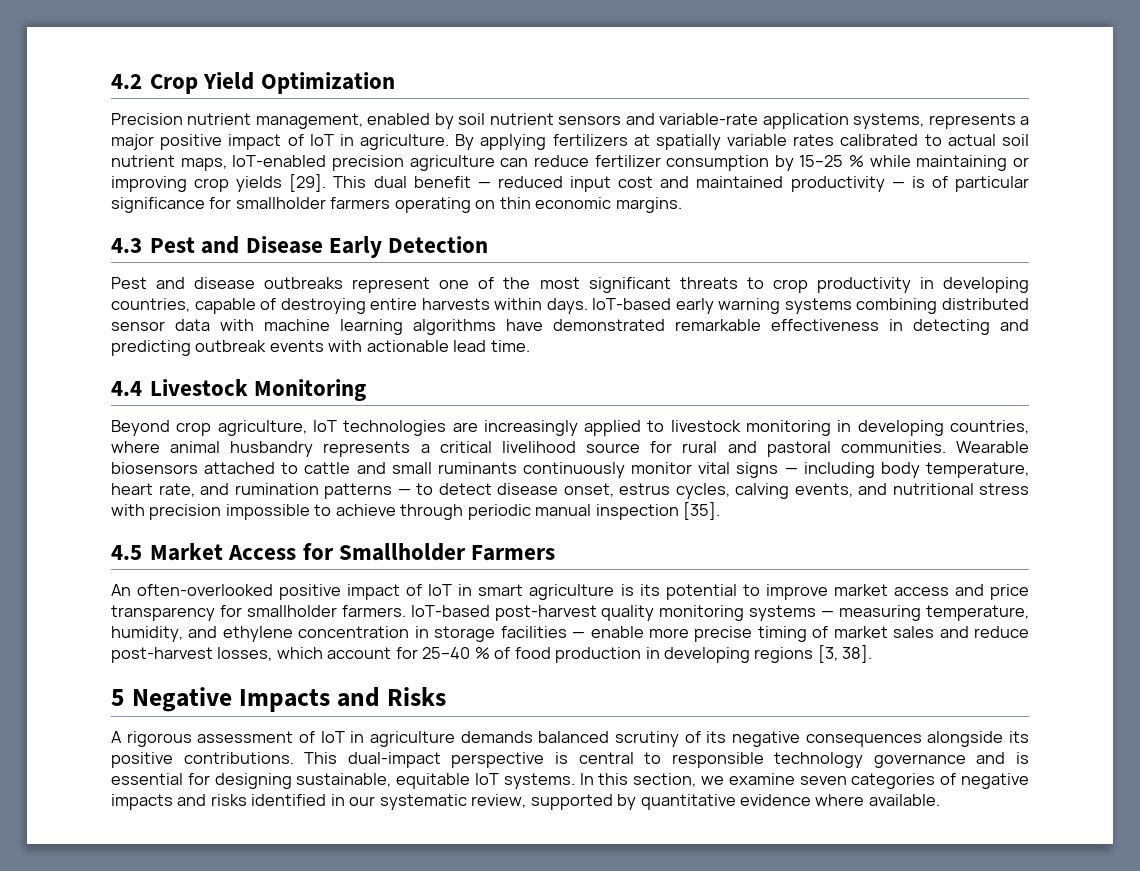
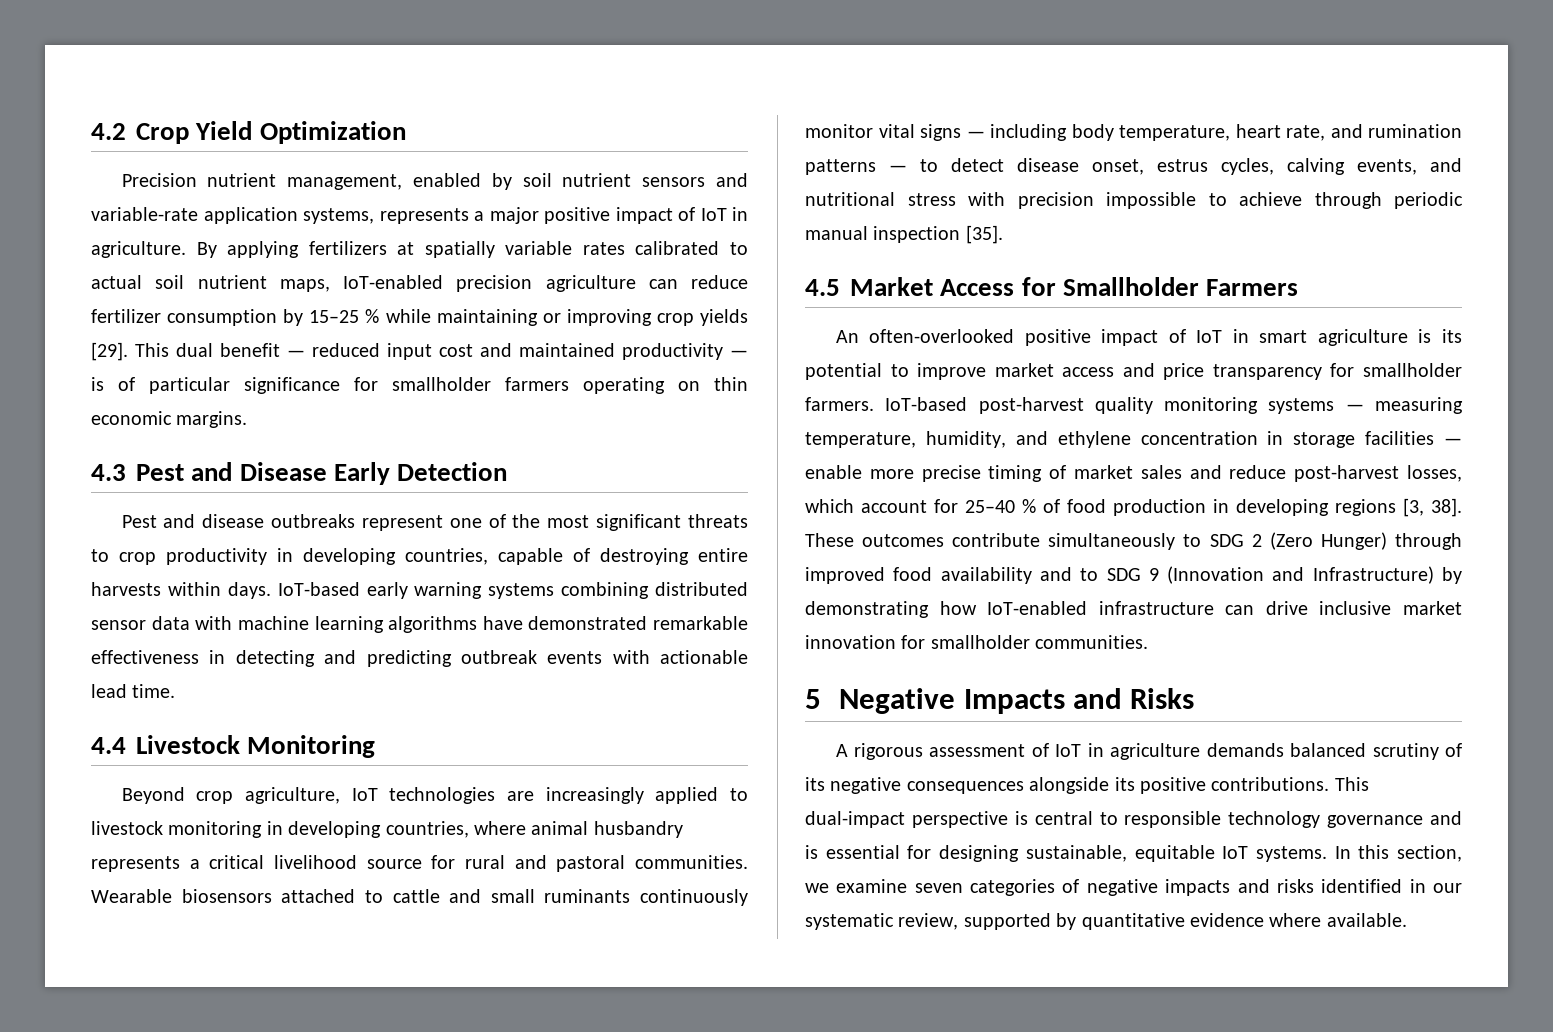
+ These outcomes contribute simultaneously to SDG 2 (Zero Hunger) through improved food availability and to SDG 9 (Innovation and Infrastructure) by demonstrating how IoT-enabled infrastructure can drive inclusive market innovation for smallholder communities.

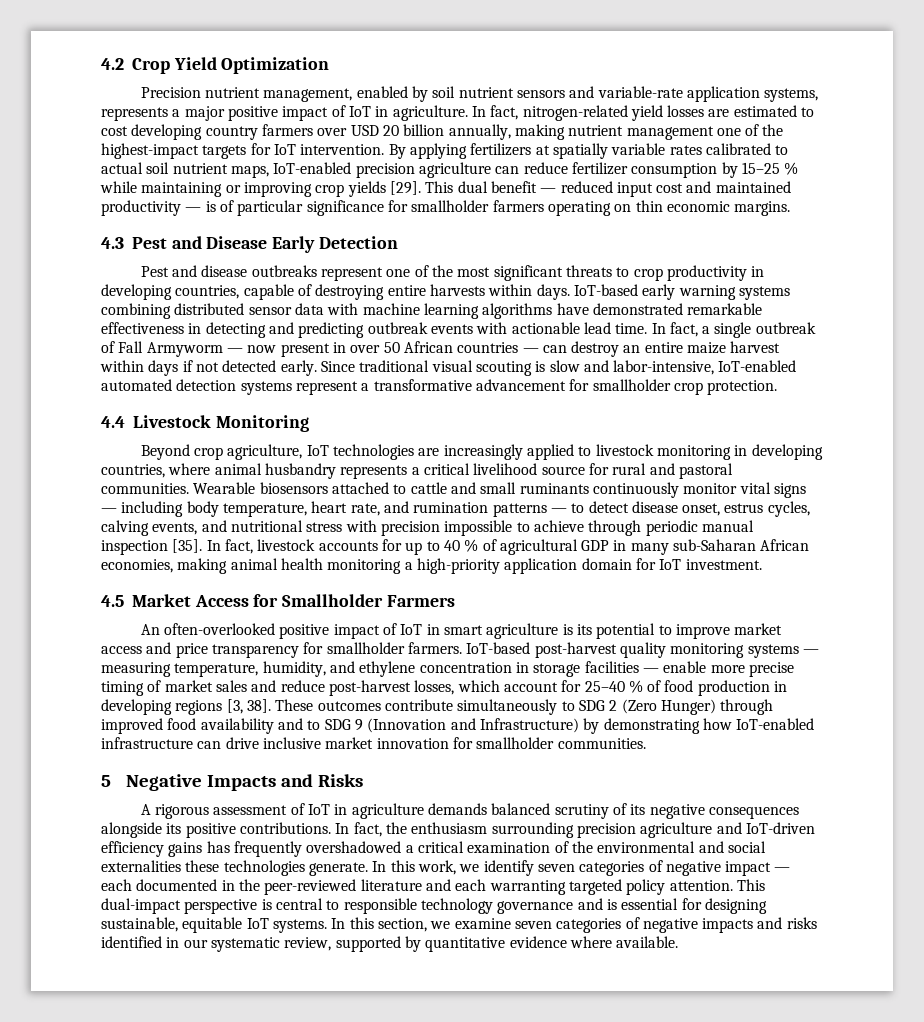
+ In fact, nitrogen-related yield losses are estimated to cost developing country farmers over USD 20 billion annually, making nutrient management one of the highest-impact targets for IoT intervention.
+ In fact, a single outbreak of Fall Armyworm — now present in over 50 African countries — can destroy an entire maize harvest within days if not detected early. Since traditional visual scouting is slow and labor-intensive, IoT-enabled automated detection systems represent a transformative advancement for smallholder crop protection.
+ In fact, livestock accounts for up to 40 % of agricultural GDP in many sub-Saharan African economies, making animal health monitoring a high-priority application domain for IoT investment.
+ In fact, the enthusiasm surrounding precision agriculture and IoT-driven efficiency gains has frequently overshadowed a critical examination of the environmental and social externalities these technologies generate. In this work, we identify seven categories of negative impact — each documented in the peer-reviewed literature and each warranting targeted policy attention.

